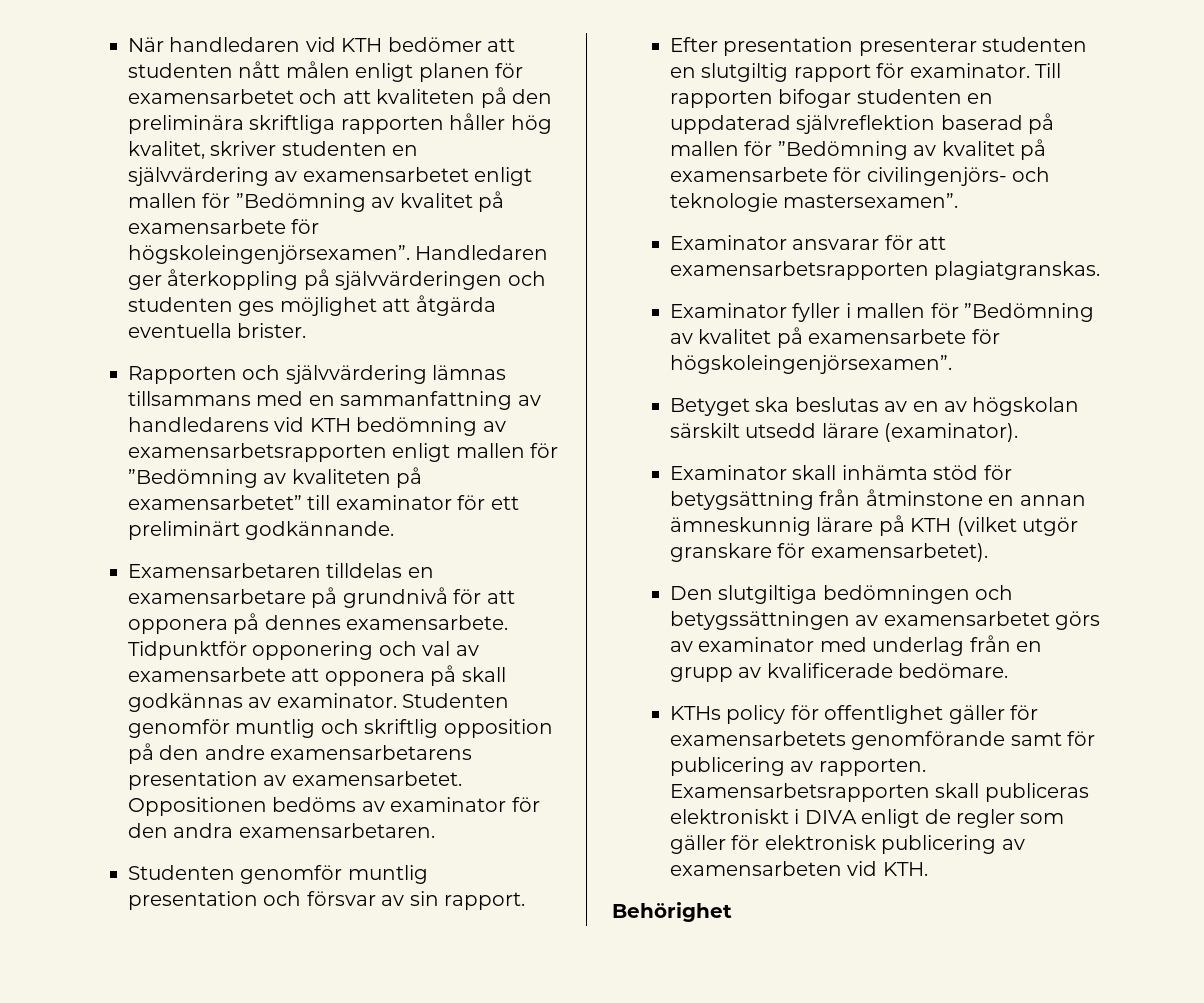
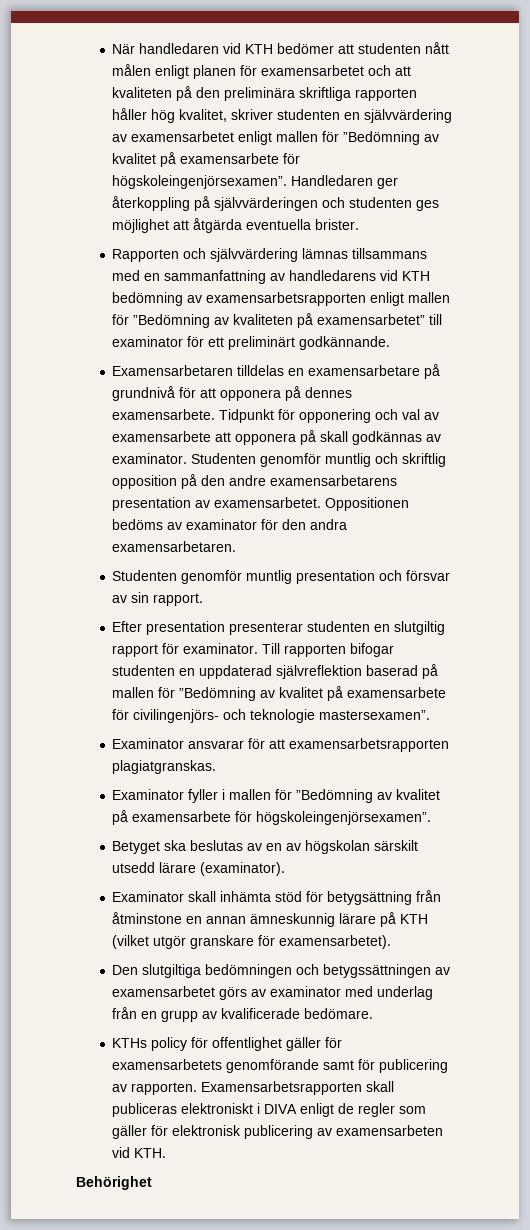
- Tidpunktför opponering och val av examensarbete att opponera på skall godkännas av examinator.
+ Tidpunkt för opponering och val av examensarbete att opponera på skall godkännas av examinator.

